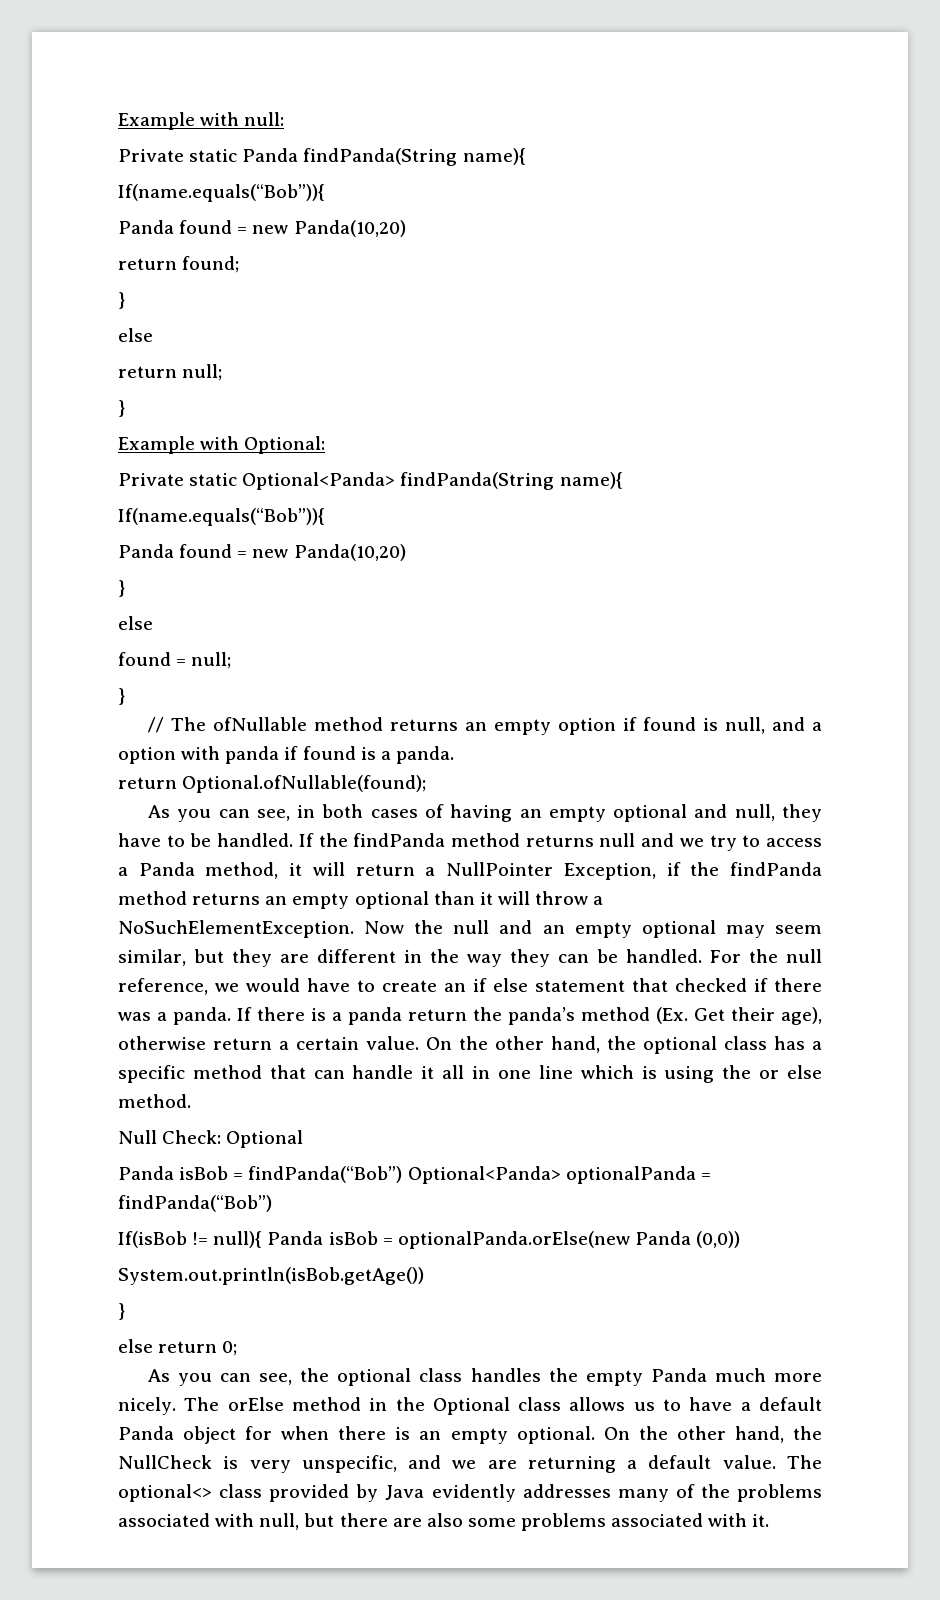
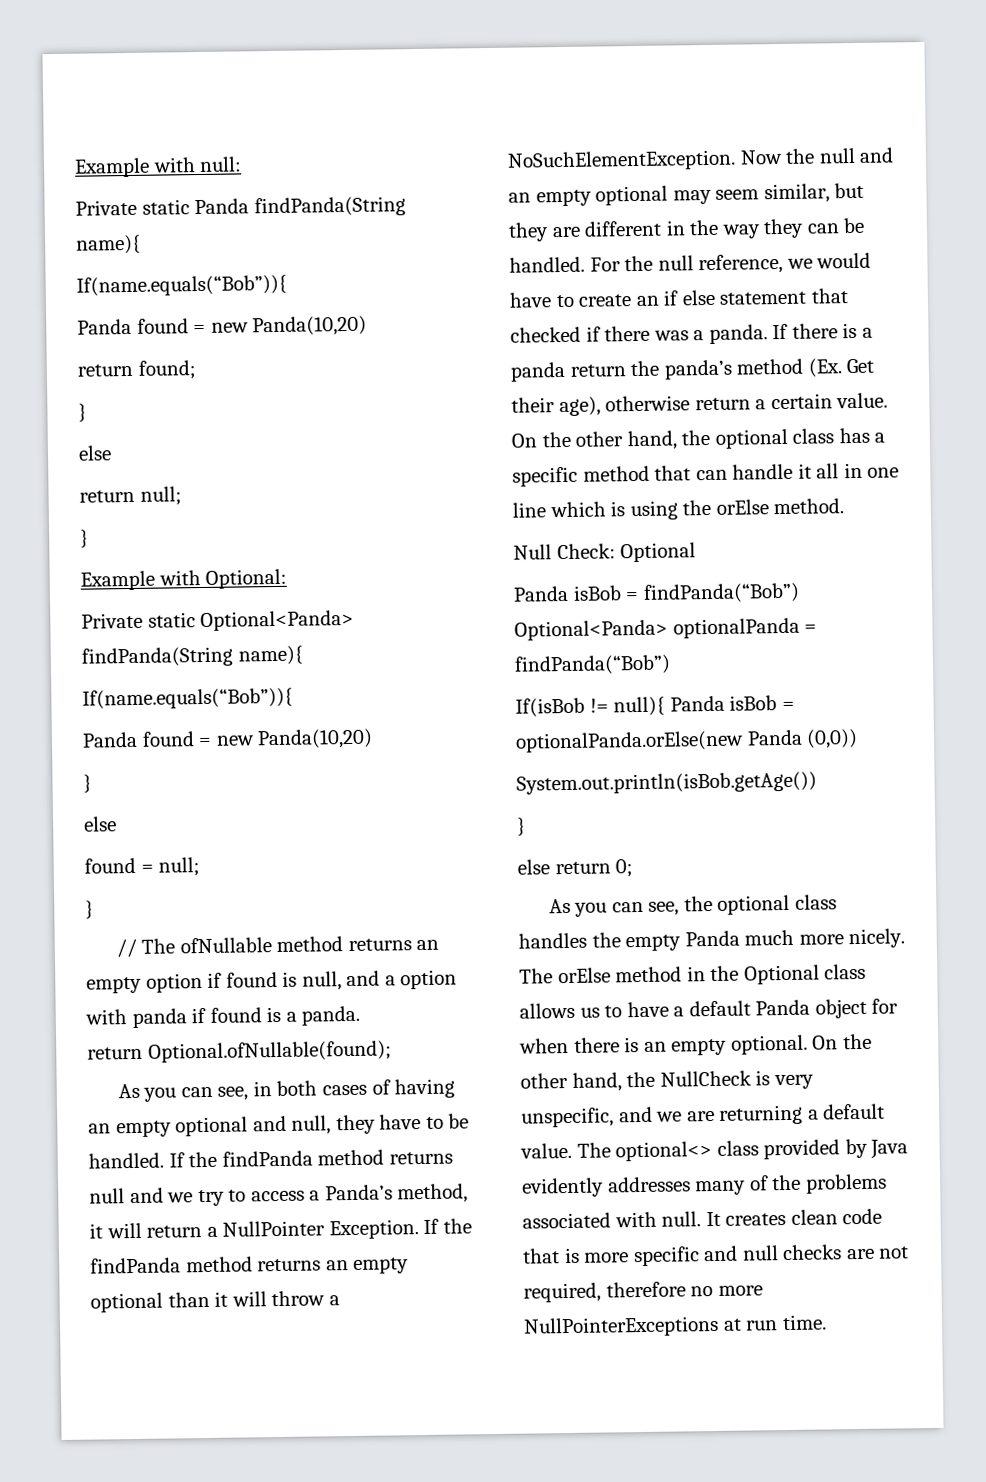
- If the findPanda method returns null and we try to access a Panda method, it will return a NullPointer Exception, if the findPanda method returns an empty optional than it will throw a NoSuchElementException.
+ If the findPanda method returns null and we try to access a Panda’s method, it will return a NullPointer Exception. If the findPanda method returns an empty optional than it will throw a NoSuchElementException.
- On the other hand, the optional class has a specific method that can handle it all in one line which is using the or else method.
+ On the other hand, the optional class has a specific method that can handle it all in one line which is using the orElse method.
- The optional<> class provided by Java evidently addresses many of the problems associated with null, but there are also some problems associated with it.
+ The optional<> class provided by Java evidently addresses many of the problems associated with null. It creates clean code that is more specific and null checks are not required, therefore no more NullPointerExceptions at run time.

